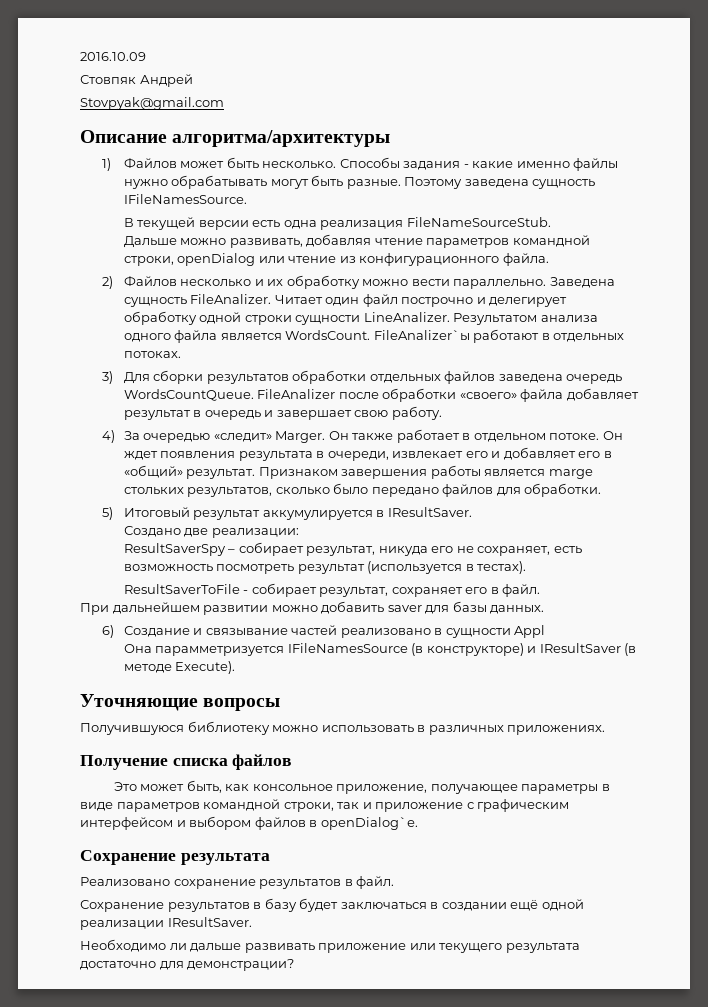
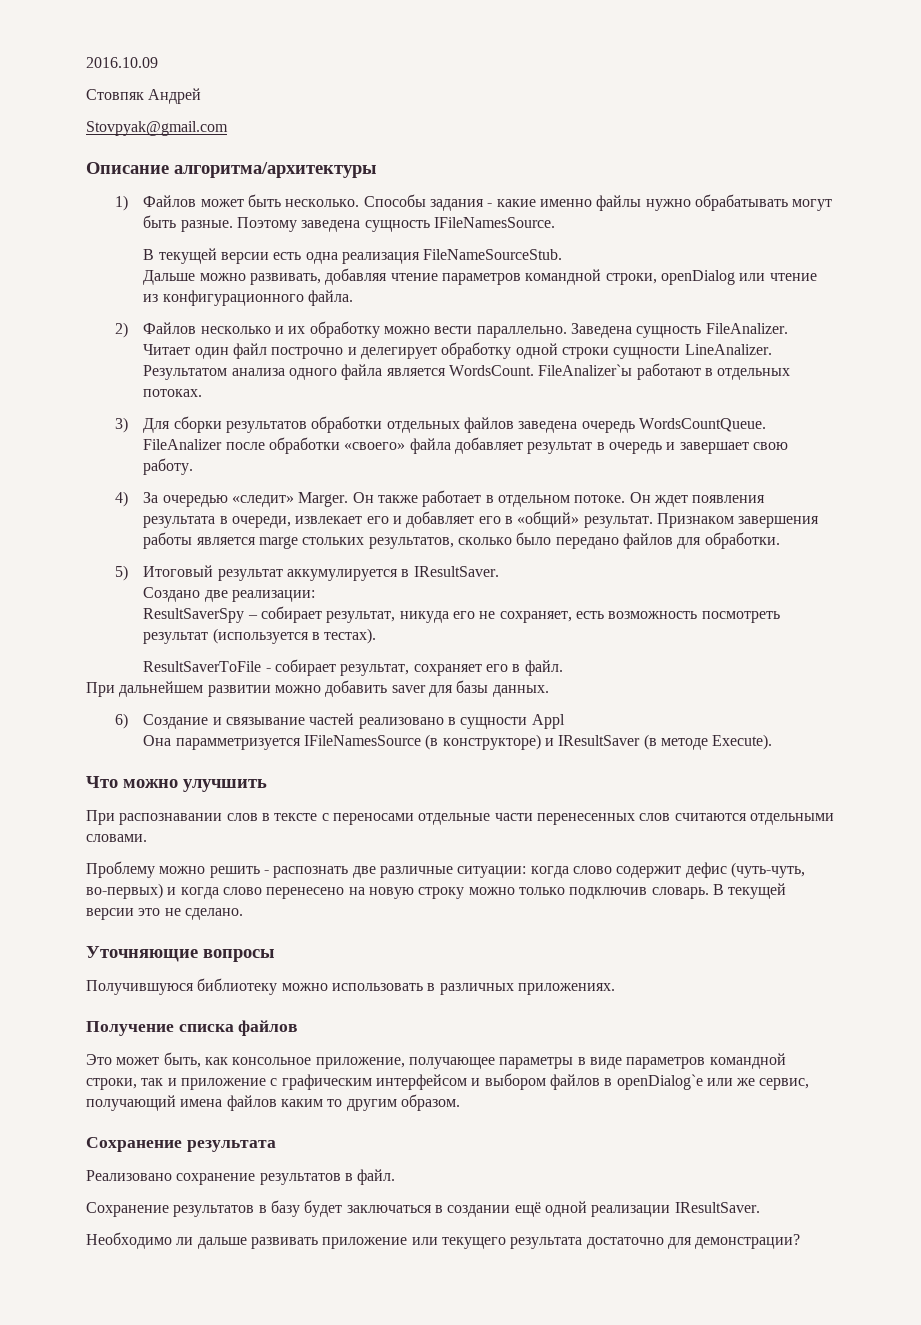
+ Что можно улучшить
+ При распознавании слов в тексте с переносами отдельные части перенесенных слов считаются отдельными словами.
+ Проблему можно решить - распознать две различные ситуации: когда слово содержит дефис (чуть-чуть, во-первых) и когда слово перенесено на новую строку можно только подключив словарь. В текущей версии это не сделано.
- Это может быть, как консольное приложение, получающее параметры в виде параметров командной строки, так и приложение с графическим интерфейсом и выбором файлов в openDialog`е.
+ Это может быть, как консольное приложение, получающее параметры в виде параметров командной строки, так и приложение с графическим интерфейсом и выбором файлов в openDialog`е или же сервис, получающий имена файлов каким то другим образом.

